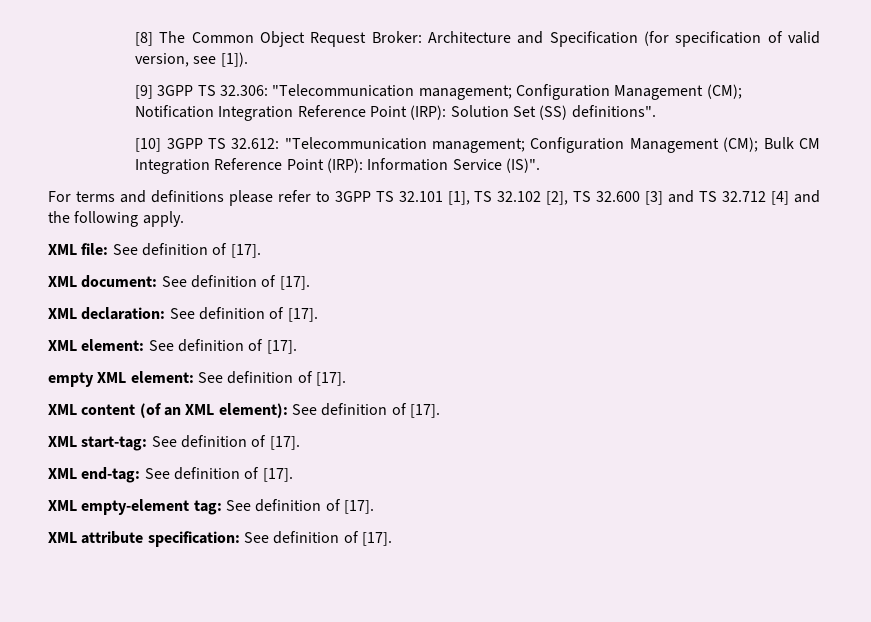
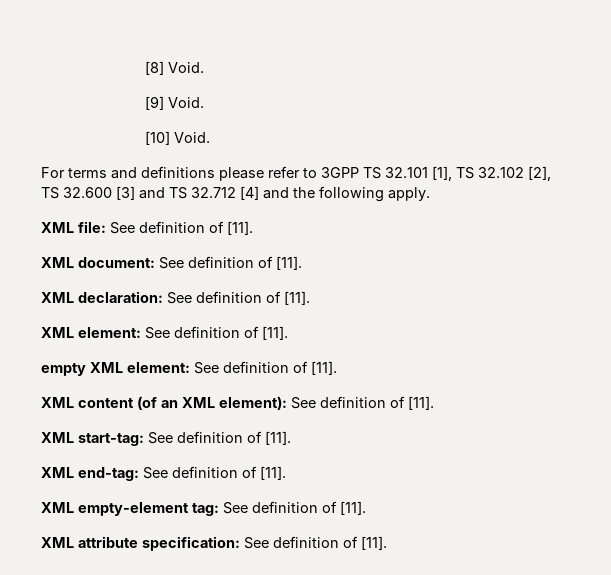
- [8] The Common Object Request Broker: Architecture and Specification (for specification of valid version, see [1]).
- [9] 3GPP TS 32.306: "Telecommunication management; Configuration Management (CM); Notification Integration Reference Point (IRP): Solution Set (SS) definitions".
- [10] 3GPP TS 32.612: "Telecommunication management; Configuration Management (CM); Bulk CM Integration Reference Point (IRP): Information Service (IS)".
+ [8] Void.
+ [9] Void.
+ [10] Void.
- XML file: See definition of [17].
+ XML file: See definition of [11].
- XML document: See definition of [17].
+ XML document: See definition of [11].
- XML declaration: See definition of [17].
- XML element: See definition of [17].
+ XML declaration: See definition of [11].
+ XML element: See definition of [11].
- empty XML element: See definition of [17].
+ empty XML element: See definition of [11].
- XML content (of an XML element): See definition of [17].
+ XML content (of an XML element): See definition of [11].
- XML start-tag: See definition of [17].
+ XML start-tag: See definition of [11].
- XML end-tag: See definition of [17].
+ XML end-tag: See definition of [11].
- XML empty-element tag: See definition of [17].
+ XML empty-element tag: See definition of [11].
- XML attribute specification: See definition of [17].
+ XML attribute specification: See definition of [11].

